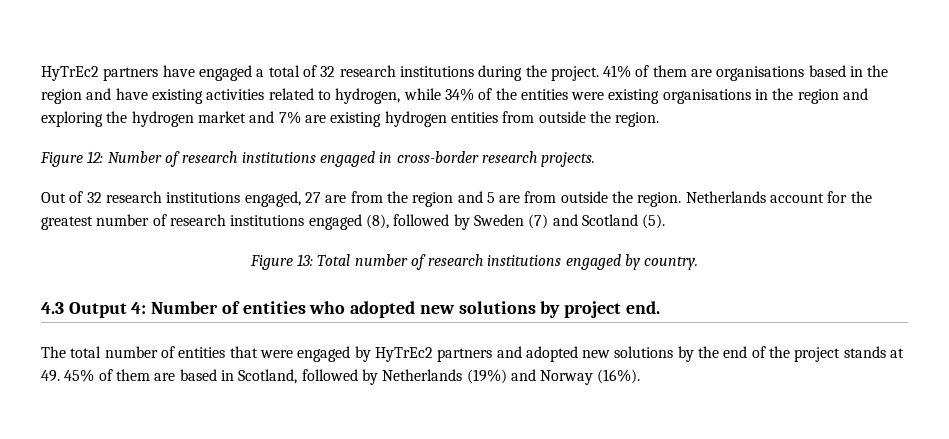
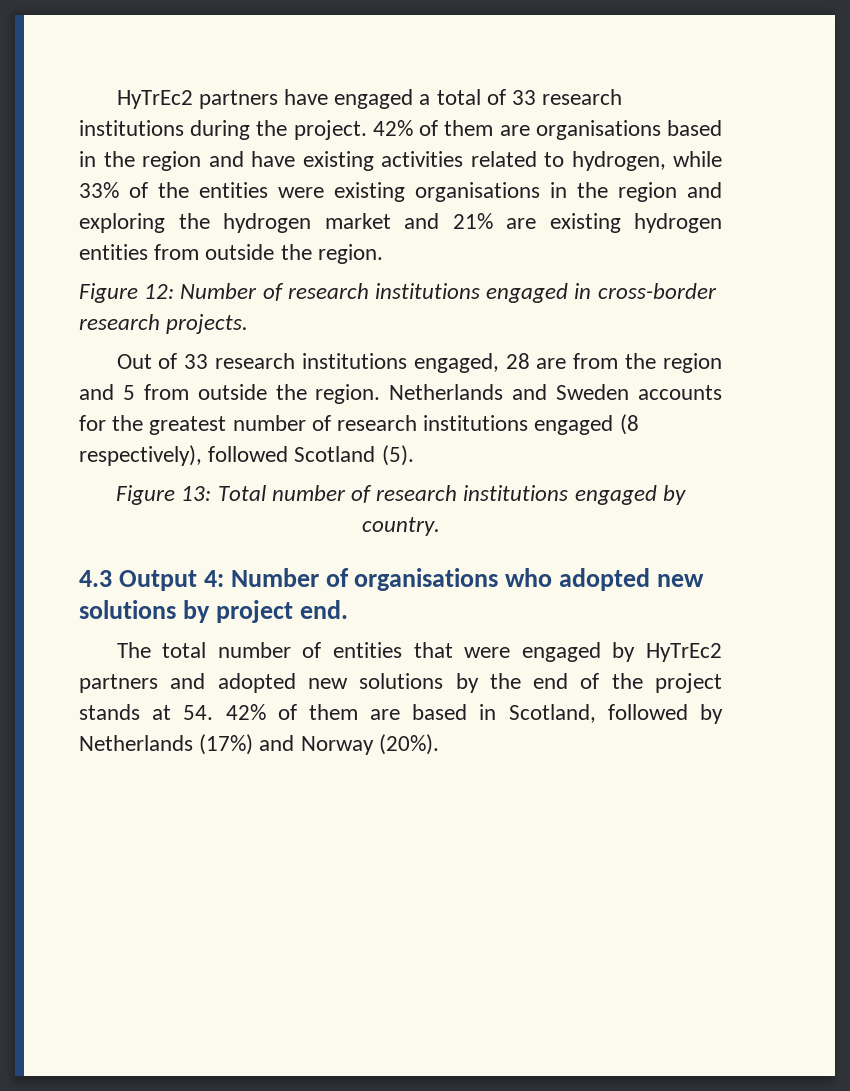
- HyTrEc2 partners have engaged a total of 32 research institutions during the project.
+ HyTrEc2 partners have engaged a total of 33 research institutions during the project.
- 41% of them are organisations based in the region and have existing activities related to hydrogen, while 34% of the entities were existing organisations in the region and exploring the hydrogen market and 7% are existing hydrogen entities from outside the region.
+ 42% of them are organisations based in the region and have existing activities related to hydrogen, while 33% of the entities were existing organisations in the region and exploring the hydrogen market and 21% are existing hydrogen entities from outside the region.
- Out of 32 research institutions engaged, 27 are from the region and 5 are from outside the region.
+ Out of 33 research institutions engaged, 28 are from the region and 5 from outside the region.
- Netherlands account for the greatest number of research institutions engaged (8), followed by Sweden (7) and Scotland (5).
+ Netherlands and Sweden accounts for the greatest number of research institutions engaged (8 respectively), followed Scotland (5).
- 4.3 Output 4: Number of entities who adopted new solutions by project end.
+ 4.3 Output 4: Number of organisations who adopted new solutions by project end.
- The total number of entities that were engaged by HyTrEc2 partners and adopted new solutions by the end of the project stands at 49. 45% of them are based in Scotland, followed by Netherlands (19%) and Norway (16%).
+ The total number of entities that were engaged by HyTrEc2 partners and adopted new solutions by the end of the project stands at 54. 42% of them are based in Scotland, followed by Netherlands (17%) and Norway (20%).

